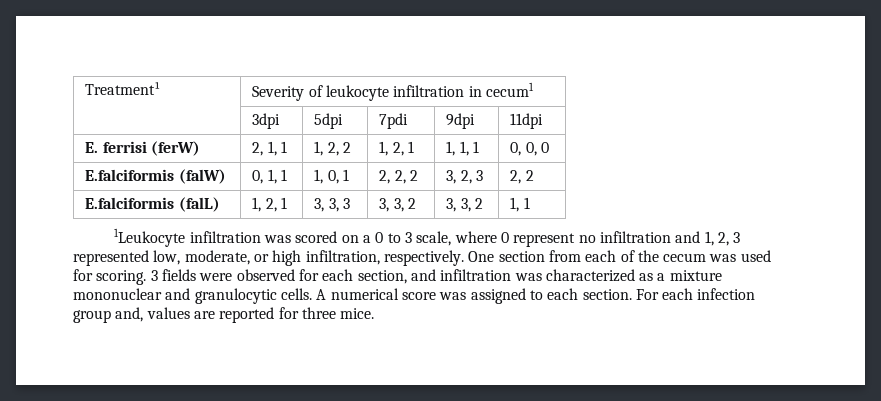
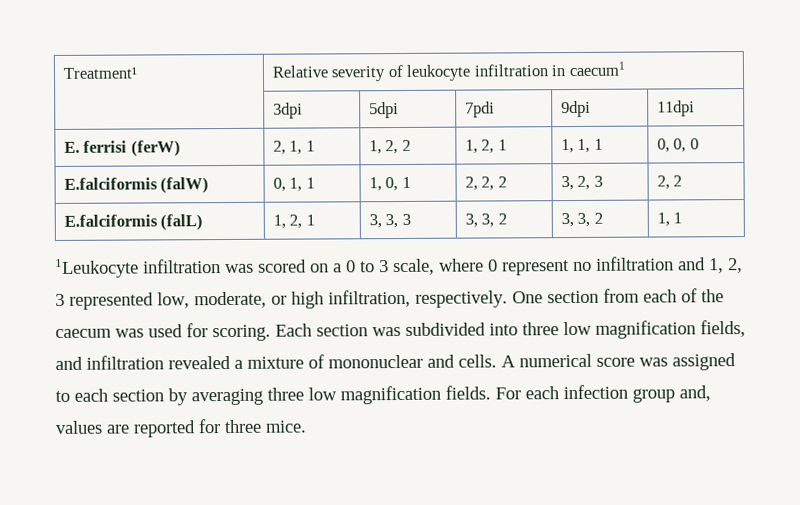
- Treatment¹ | Severity of leukocyte infiltration in cecum1
+ Treatment¹ | Relative severity of leukocyte infiltration in caecum1
- One section from each of the cecum was used for scoring.
+ One section from each of the caecum was used for scoring.
- 3 fields were observed for each section, and infiltration was characterized as a mixture mononuclear and granulocytic cells.
+ Each section was subdivided into three low magnification fields, and infiltration revealed a mixture of mononuclear and cells.
- A numerical score was assigned to each section.
+ A numerical score was assigned to each section by averaging three low magnification fields.

